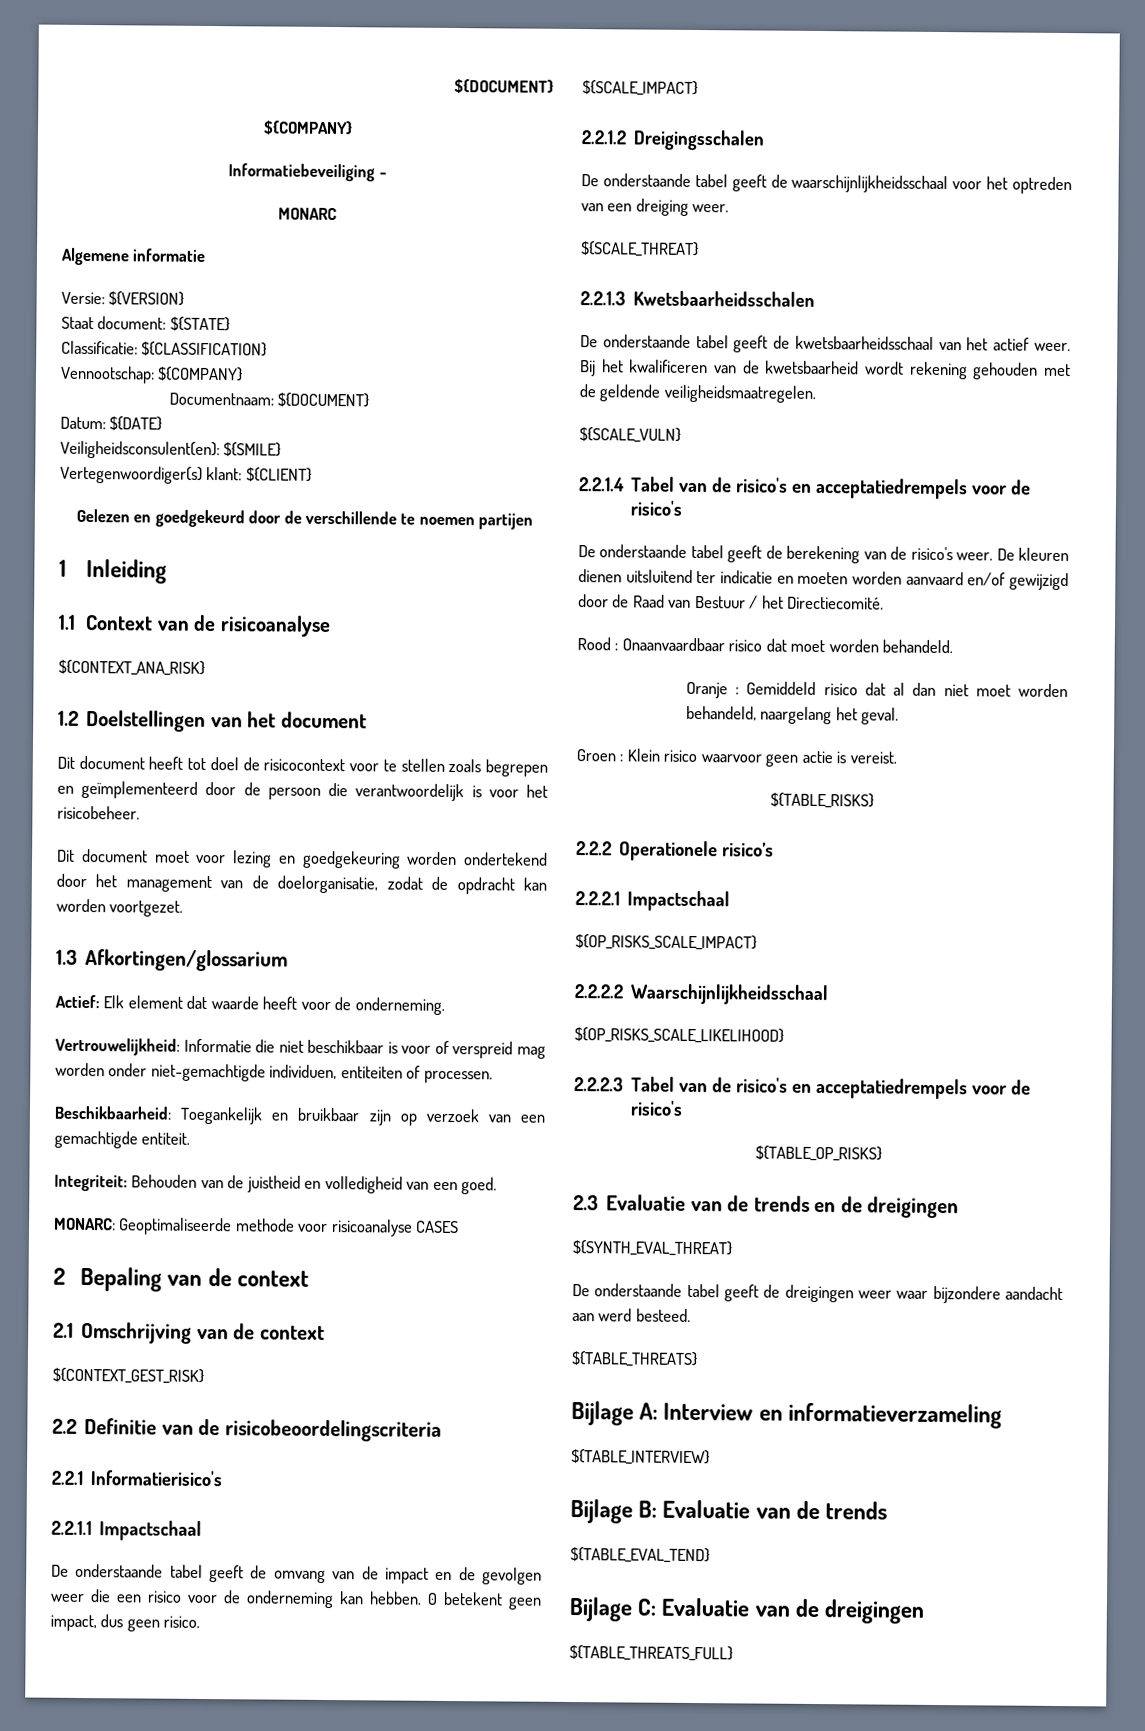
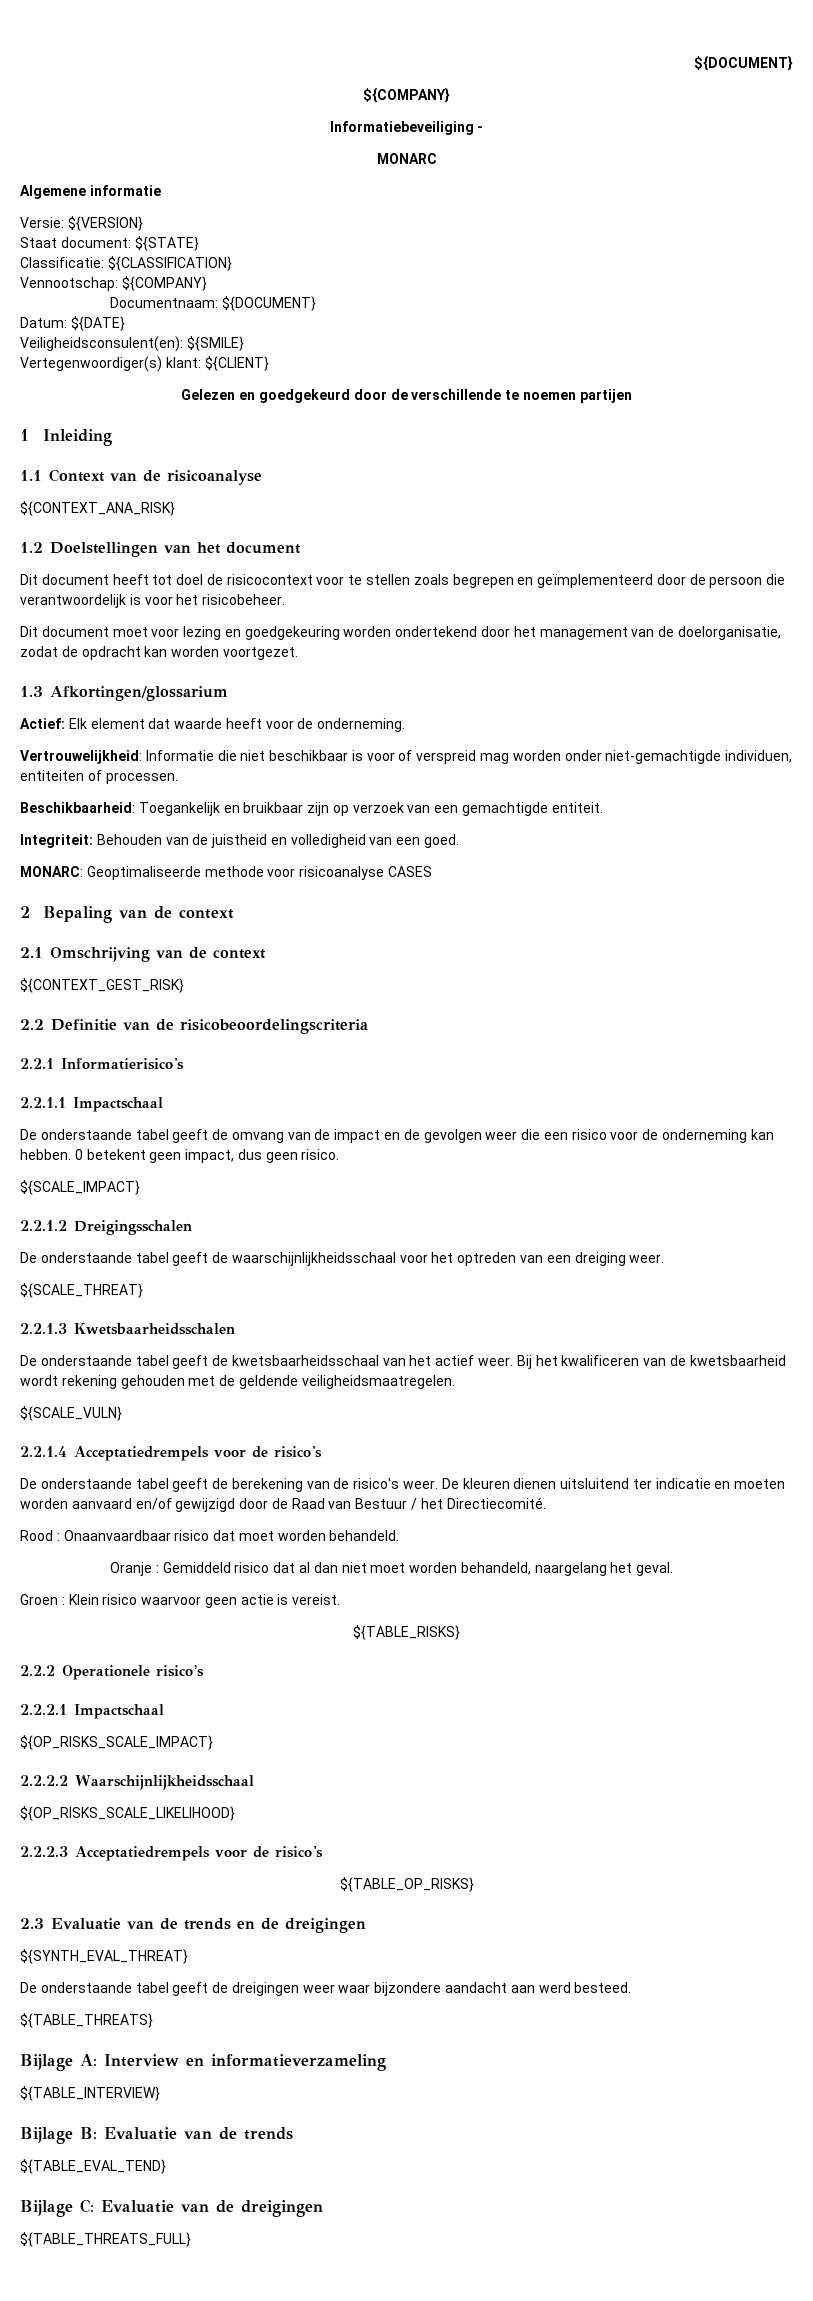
- 2.2.1.4 Tabel van de risico's en acceptatiedrempels voor de risico's
+ 2.2.1.4 Acceptatiedrempels voor de risico's
- 2.2.2.3 Tabel van de risico's en acceptatiedrempels voor de risico's
+ 2.2.2.3 Acceptatiedrempels voor de risico's

